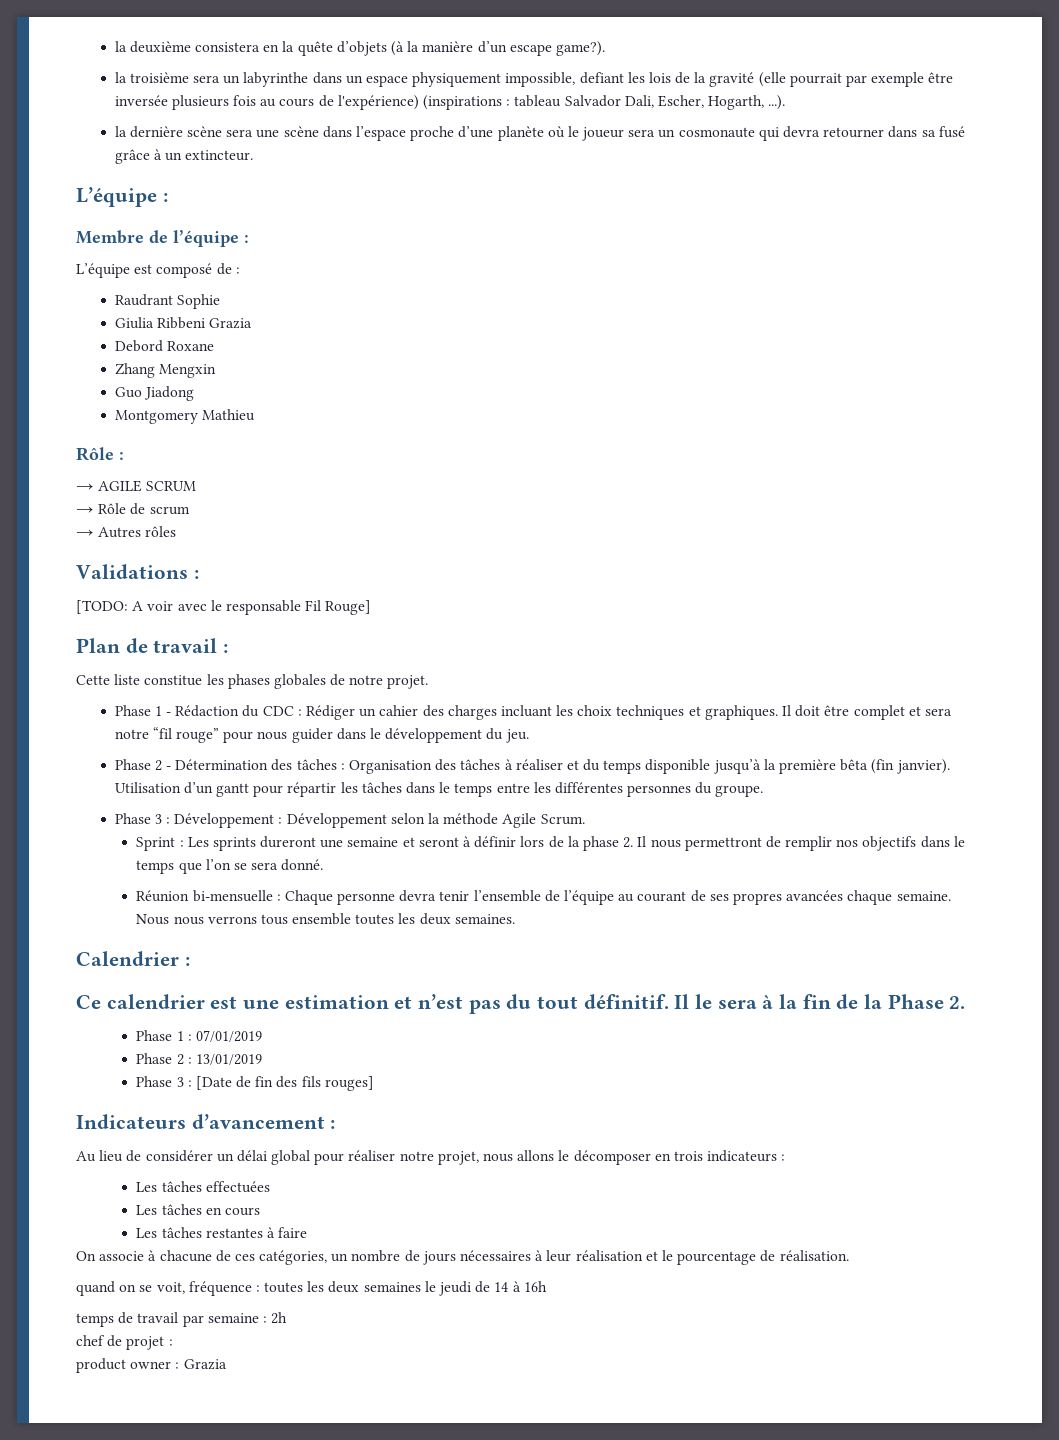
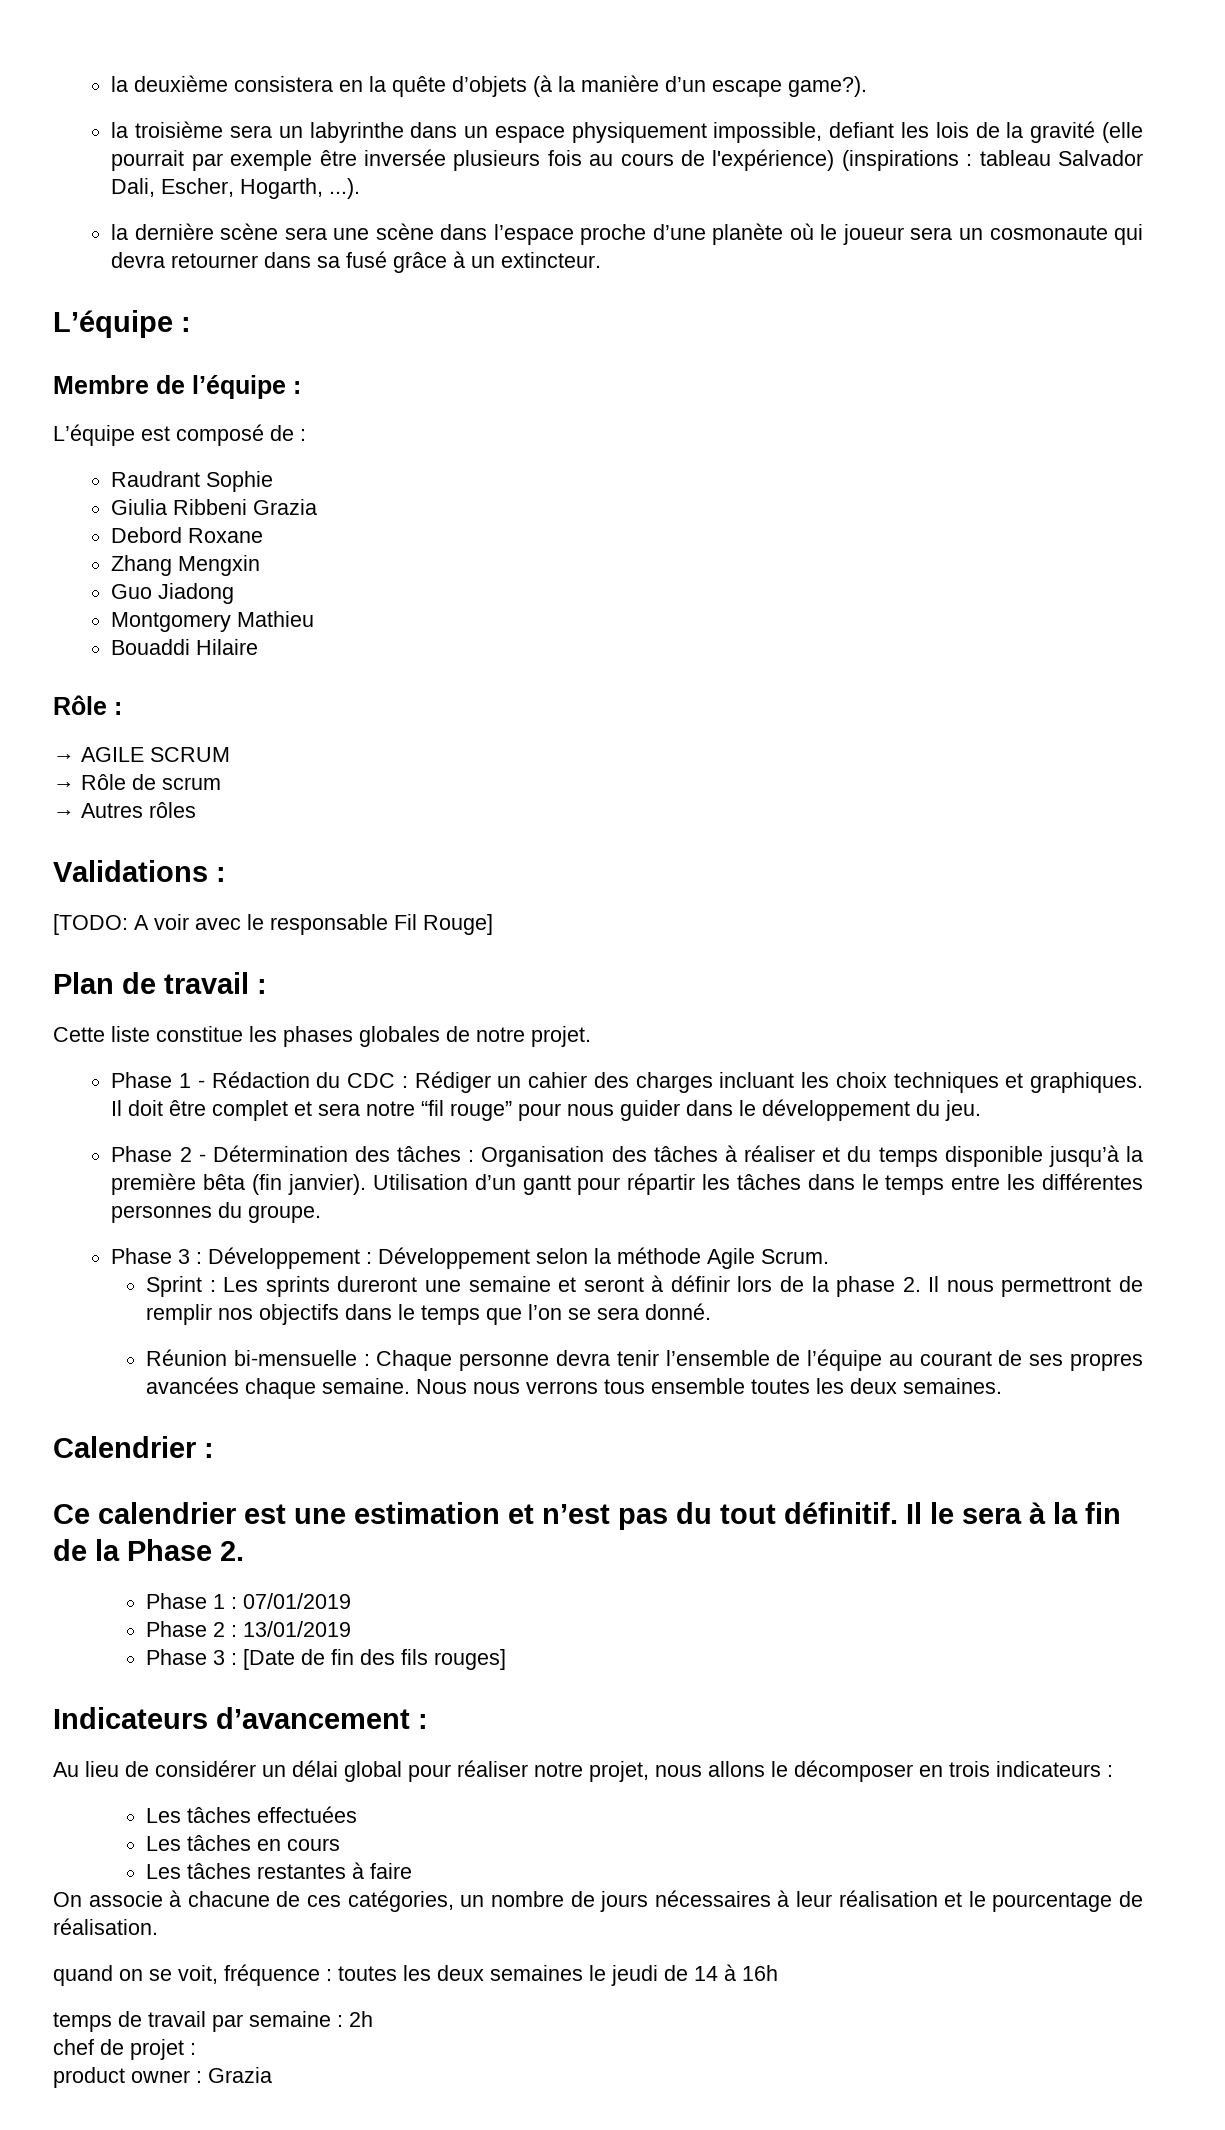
+ Bouaddi Hilaire

